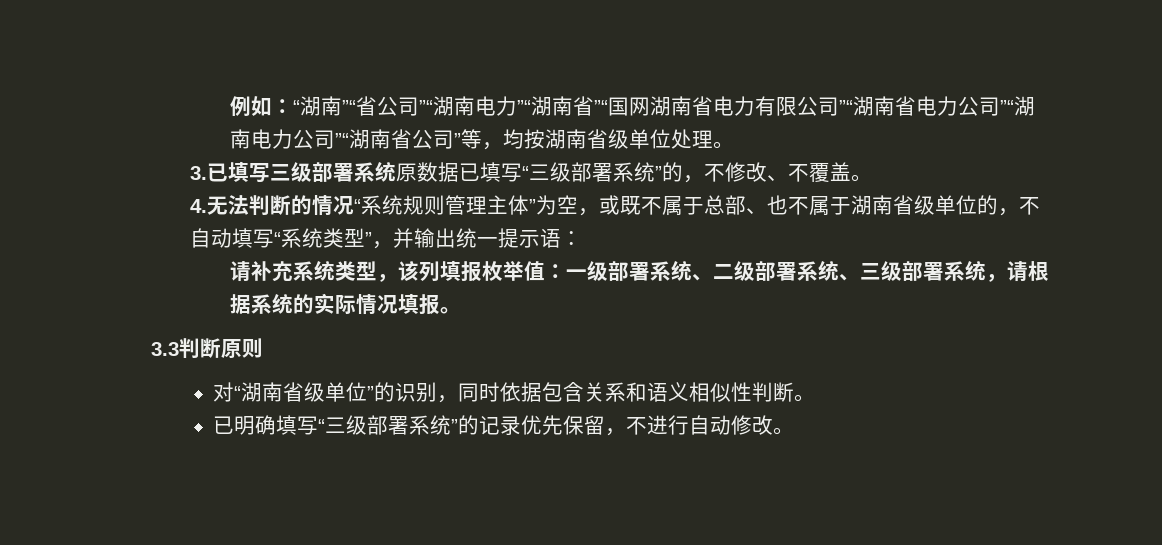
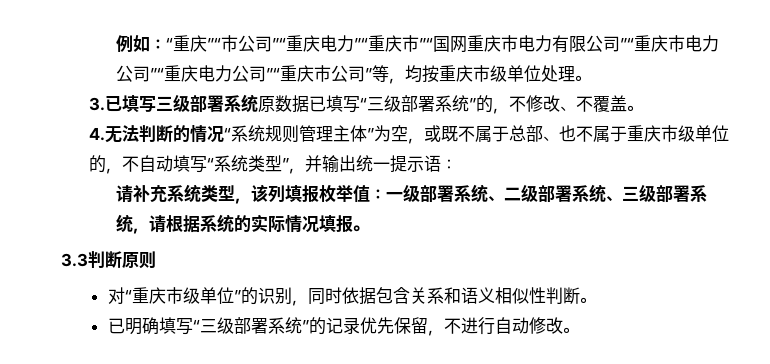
- 例如：“湖南”“省公司”“湖南电力”“湖南省”“国网湖南省电力有限公司”“湖南省电力公司”“湖南电力公司”“湖南省公司”等，均按湖南省级单位处理。
+ 例如：“重庆”“市公司”“重庆电力”“重庆市”“国网重庆市电力有限公司”“重庆市电力公司”“重庆电力公司”“重庆市公司”等，均按重庆市级单位处理。
- 4.无法判断的情况“系统规则管理主体”为空，或既不属于总部、也不属于湖南省级单位的，不自动填写“系统类型”，并输出统一提示语：
+ 4.无法判断的情况“系统规则管理主体”为空，或既不属于总部、也不属于重庆市级单位的，不自动填写“系统类型”，并输出统一提示语：
- 对“湖南省级单位”的识别，同时依据包含关系和语义相似性判断。
+ 对“重庆市级单位”的识别，同时依据包含关系和语义相似性判断。

